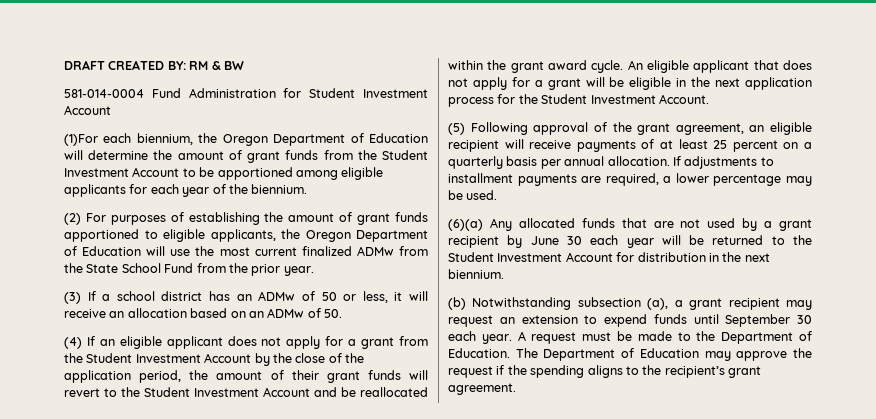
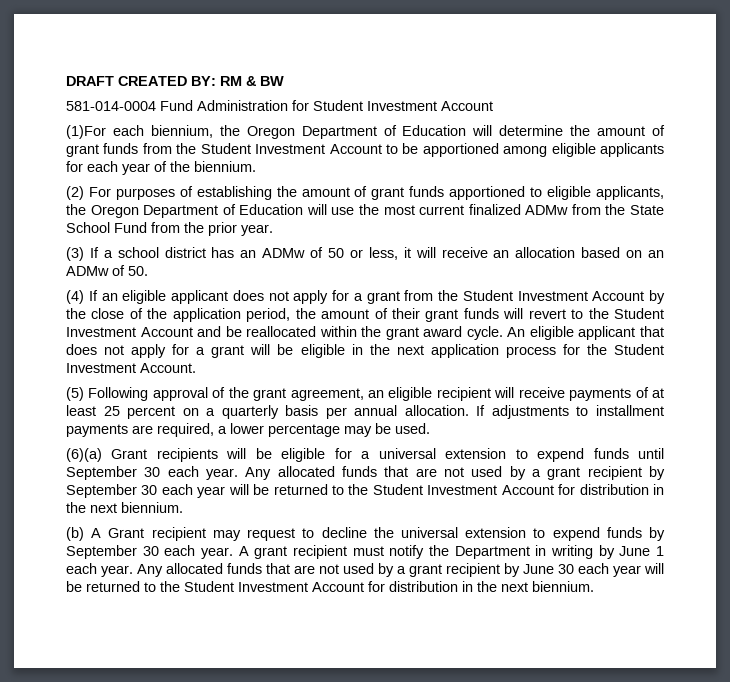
- (6)(a) Any allocated funds that are not used by a grant recipient by June 30 each year will be returned to the Student Investment Account for distribution in the next biennium.
+ (6)(a) Grant recipients will be eligible for a universal extension to expend funds until September 30 each year. Any allocated funds that are not used by a grant recipient by September 30 each year will be returned to the Student Investment Account for distribution in the next biennium.
+ (b) A Grant recipient may request to decline the universal extension to expend funds by September 30 each year. A grant recipient must notify the Department in writing by June 1 each year. Any allocated funds that are not used by a grant recipient by June 30 each year will be returned to the Student Investment Account for distribution in the next biennium.
- (b) Notwithstanding subsection (a), a grant recipient may request an extension to expend funds until September 30 each year. A request must be made to the Department of Education. The Department of Education may approve the request if the spending aligns to the recipient’s grant agreement.

